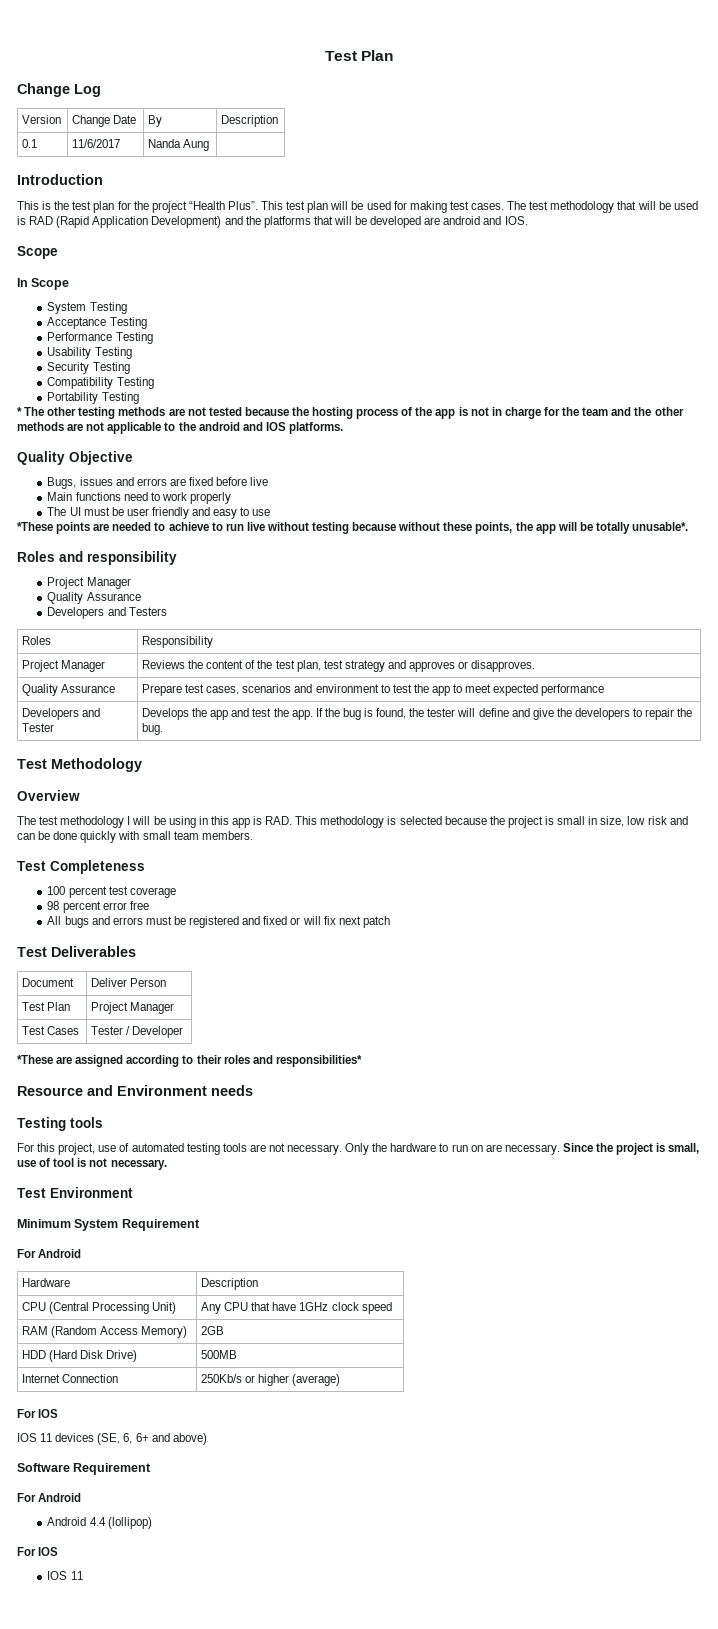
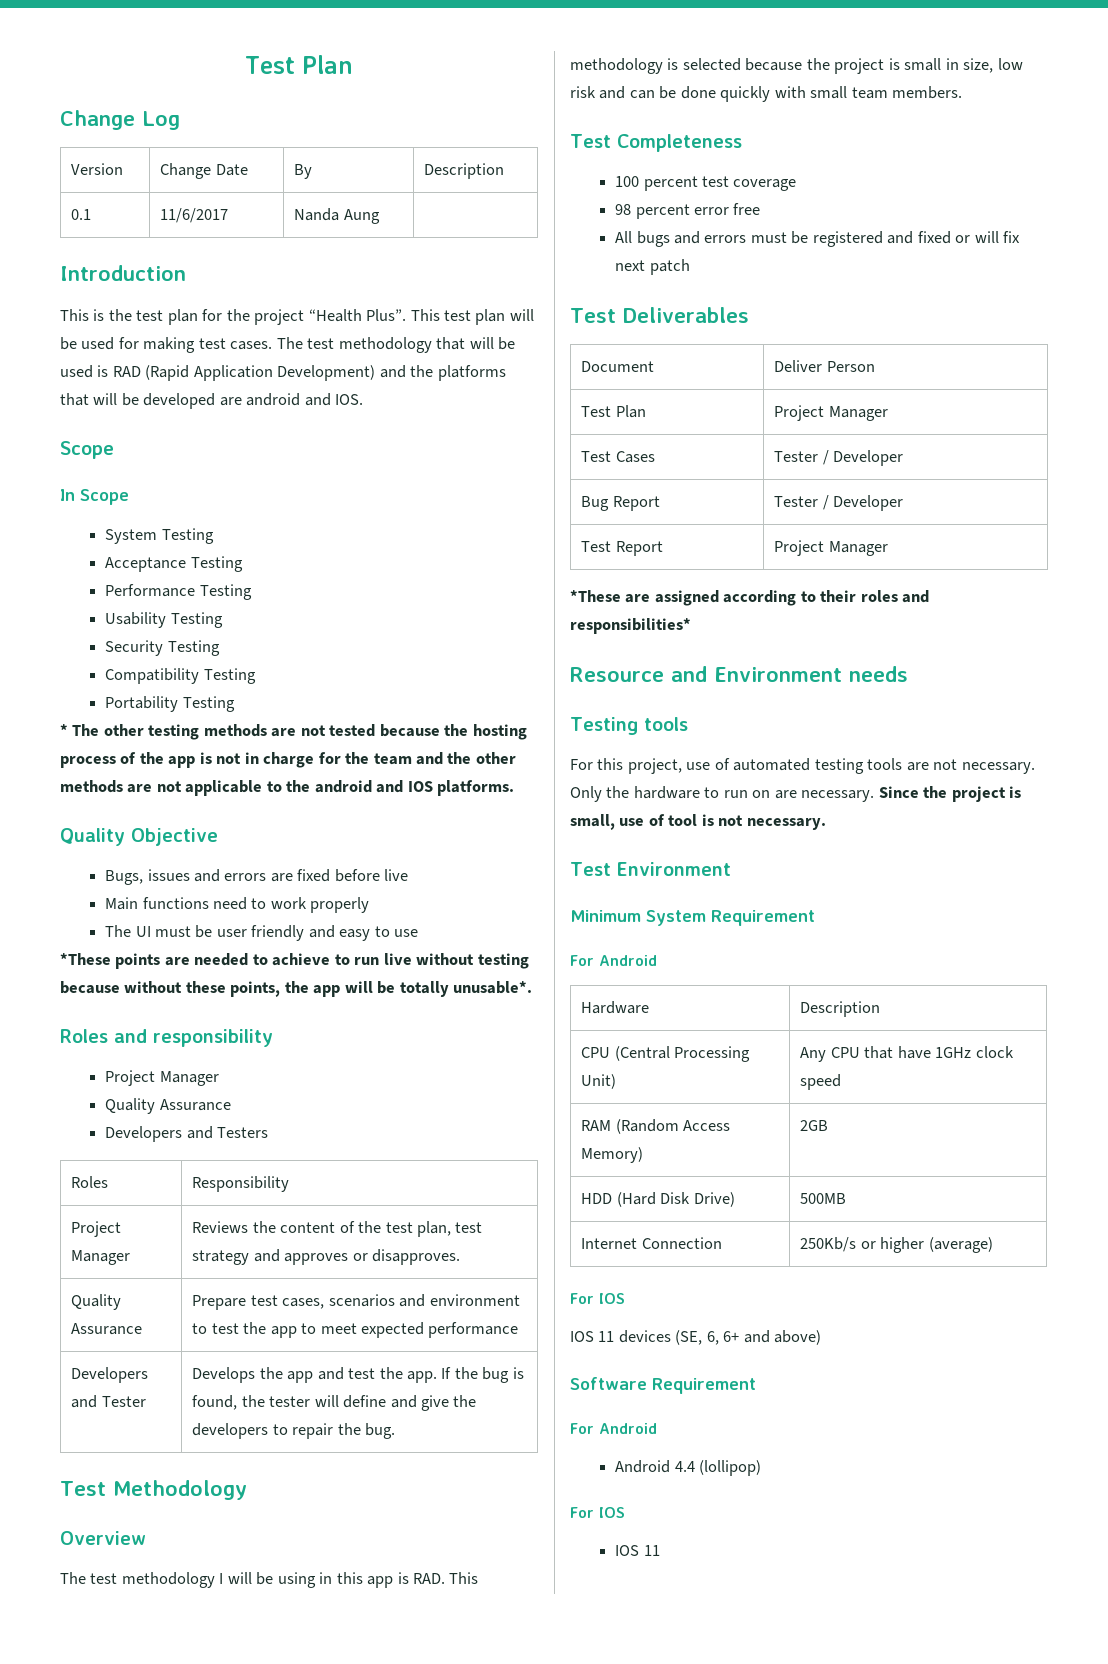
+ Bug Report | Tester / Developer
+ Test Report | Project Manager

